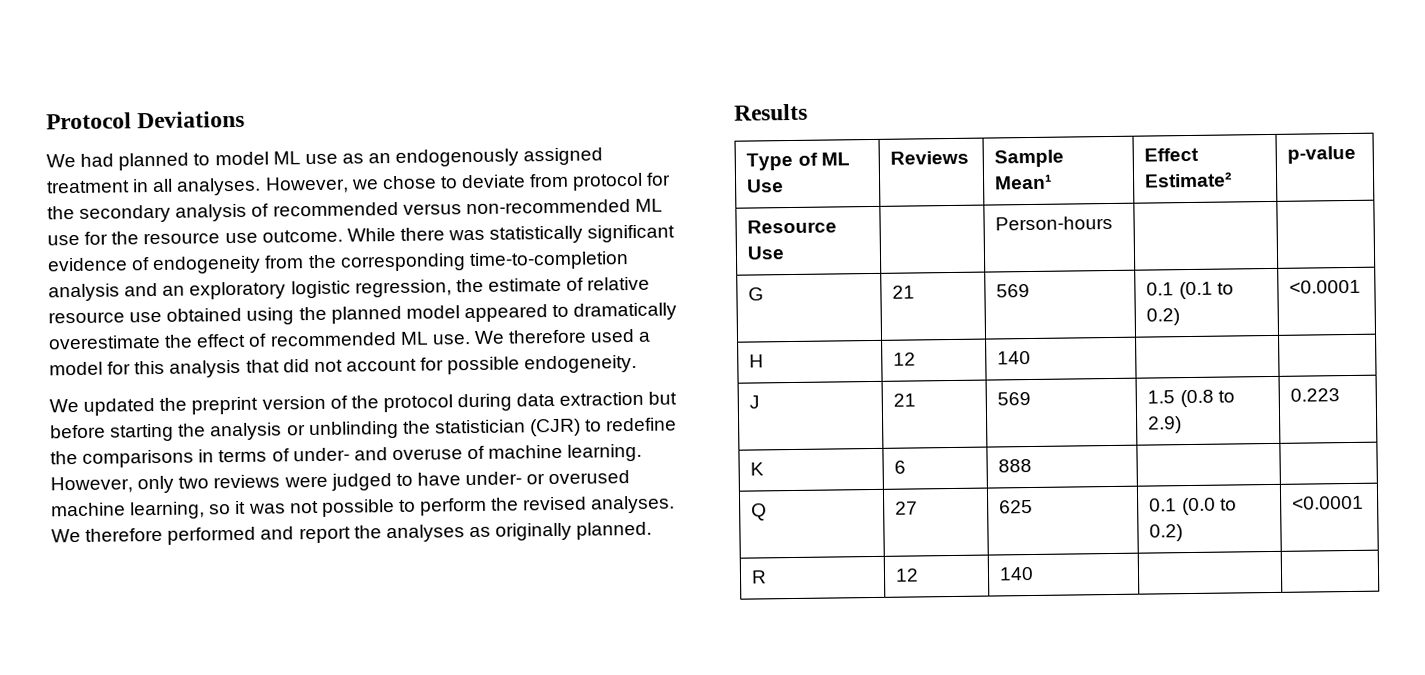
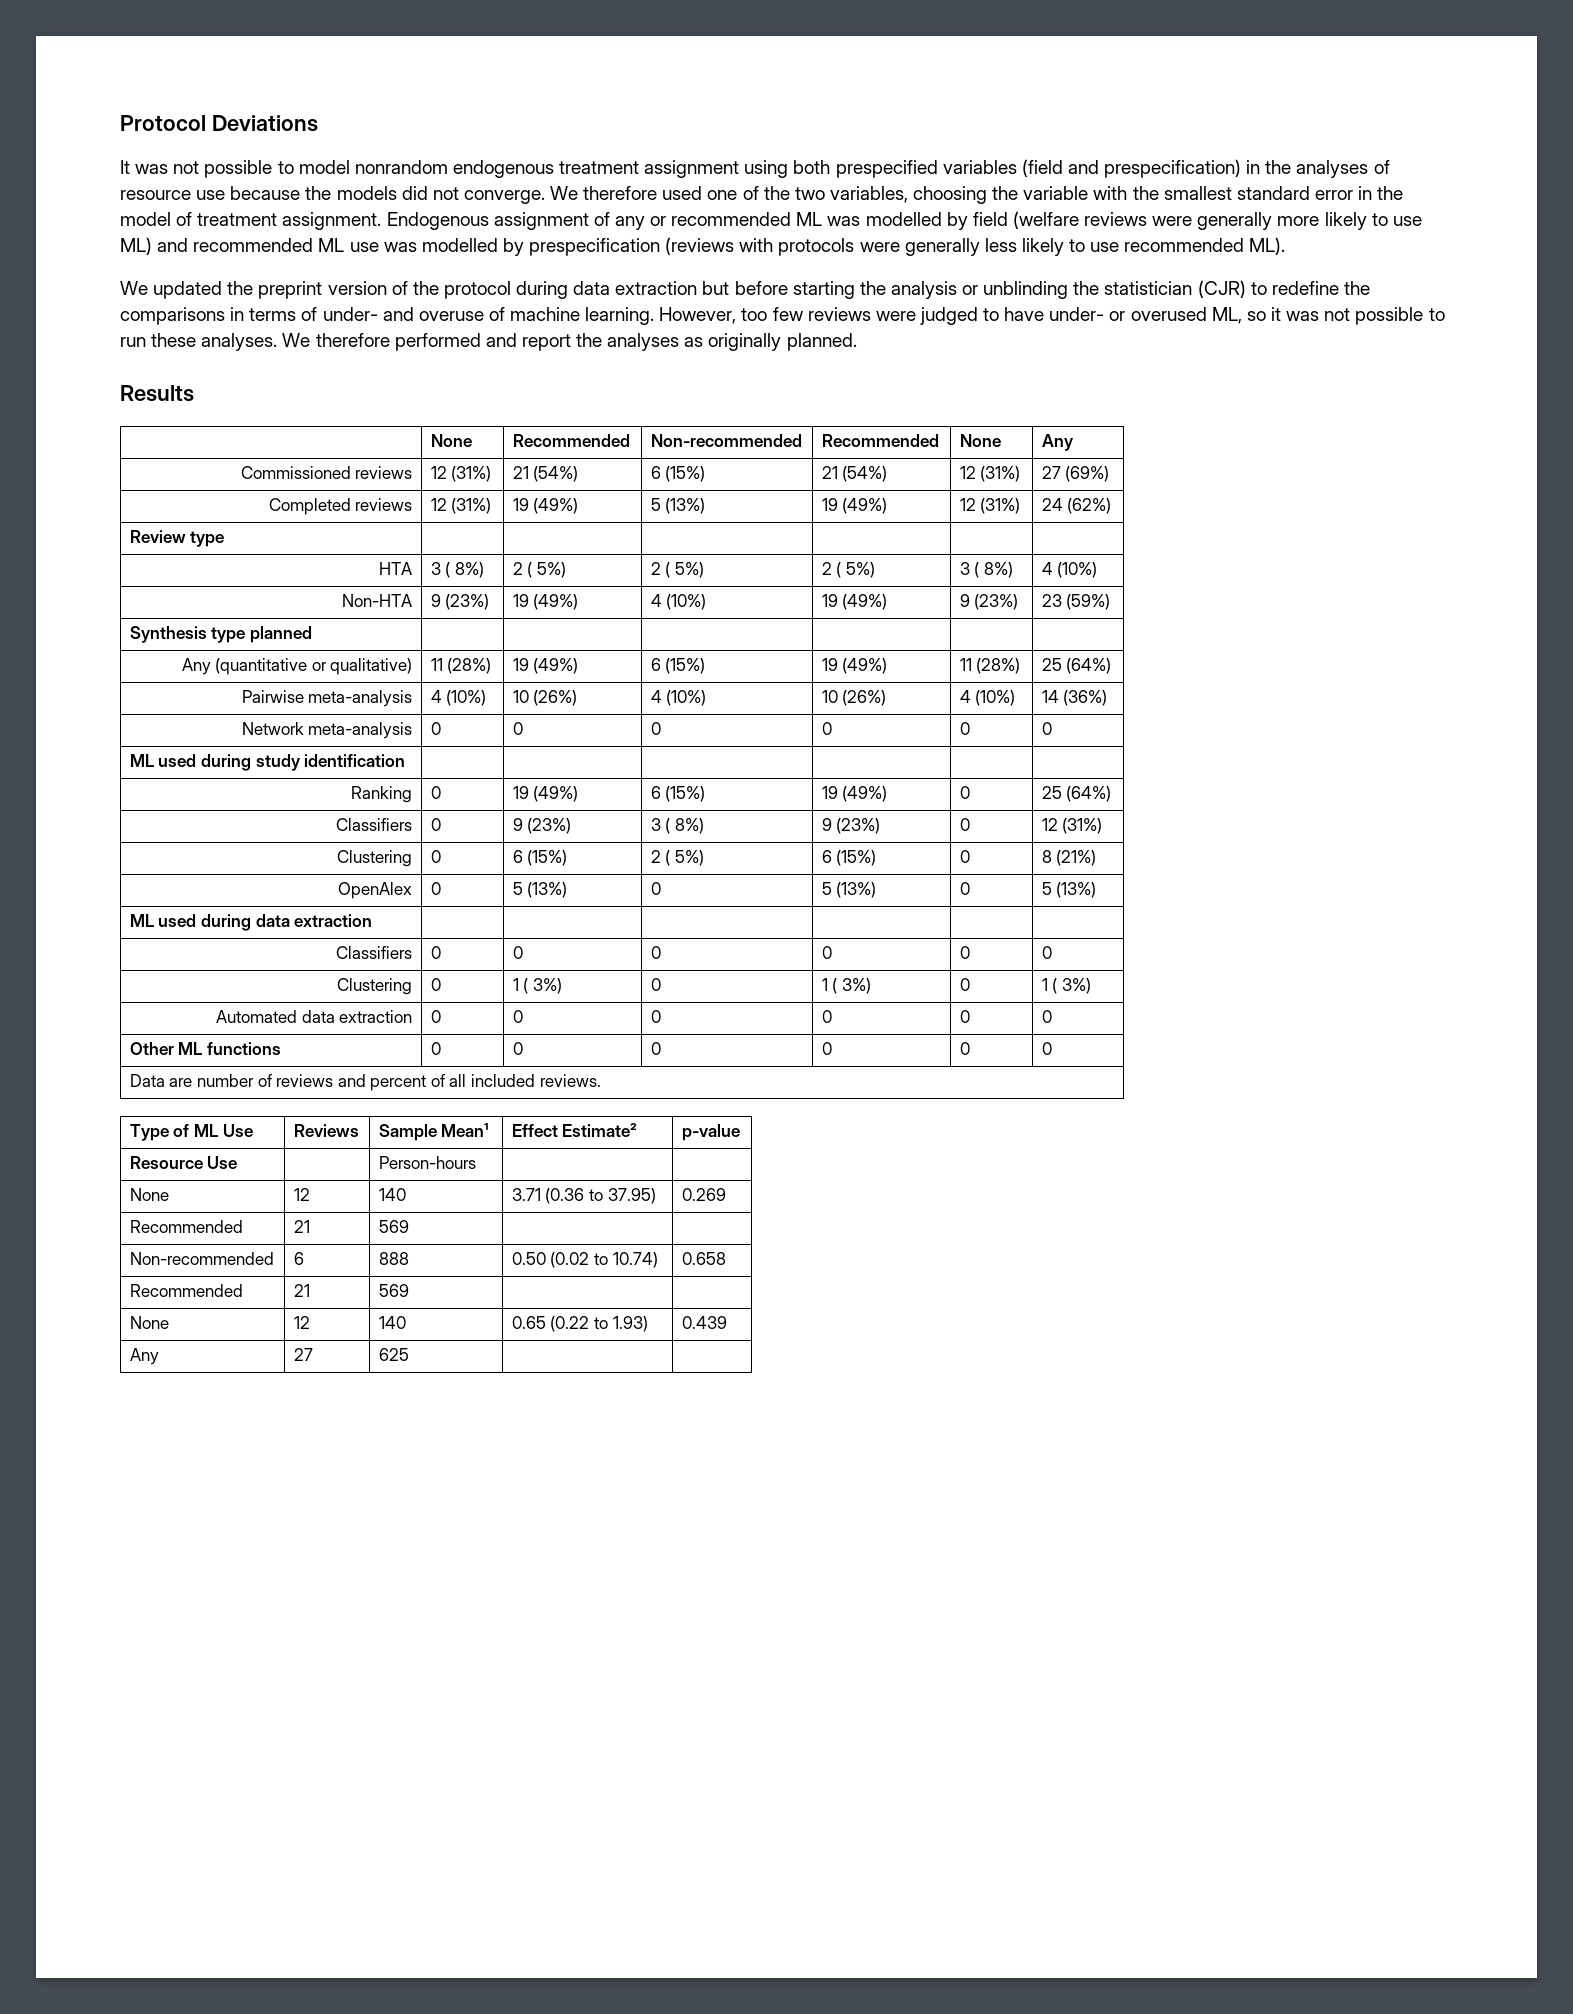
- We had planned to model ML use as an endogenously assigned treatment in all analyses. However, we chose to deviate from protocol for the secondary analysis of recommended versus non-recommended ML use for the resource use outcome. While there was statistically significant evidence of endogeneity from the corresponding time-to-completion analysis and an exploratory logistic regression, the estimate of relative resource use obtained using the planned model appeared to dramatically overestimate the effect of recommended ML use. We therefore used a model for this analysis that did not account for possible endogeneity.
+ It was not possible to model nonrandom endogenous treatment assignment using both prespecified variables (field and prespecification) in the analyses of resource use because the models did not converge. We therefore used one of the two variables, choosing the variable with the smallest standard error in the model of treatment assignment. Endogenous assignment of any or recommended ML was modelled by field (welfare reviews were generally more likely to use ML) and recommended ML use was modelled by prespecification (reviews with protocols were generally less likely to use recommended ML).
- However, only two reviews were judged to have under- or overused machine learning, so it was not possible to perform the revised analyses.
+ However, too few reviews were judged to have under- or overused ML, so it was not possible to run these analyses.
+ | None | Recommended | Non-recommended | Recommended | None | Any
+ Commissioned reviews | 12 (31%) | 21 (54%) | 6 (15%) | 21 (54%) | 12 (31%) | 27 (69%)
+ Completed reviews | 12 (31%) | 19 (49%) | 5 (13%) | 19 (49%) | 12 (31%) | 24 (62%)
+ Review type | | | | | |
+ HTA | 3 ( 8%) | 2 ( 5%) | 2 ( 5%) | 2 ( 5%) | 3 ( 8%) | 4 (10%)
+ Non-HTA | 9 (23%) | 19 (49%) | 4 (10%) | 19 (49%) | 9 (23%) | 23 (59%)
+ Synthesis type planned | | | | | |
+ Any (quantitative or qualitative) | 11 (28%) | 19 (49%) | 6 (15%) | 19 (49%) | 11 (28%) | 25 (64%)
+ Pairwise meta-analysis | 4 (10%) | 10 (26%) | 4 (10%) | 10 (26%) | 4 (10%) | 14 (36%)
+ Network meta-analysis | 0 | 0 | 0 | 0 | 0 | 0
+ ML used during study identification | | | | | |
+ Ranking | 0 | 19 (49%) | 6 (15%) | 19 (49%) | 0 | 25 (64%)
+ Classifiers | 0 | 9 (23%) | 3 ( 8%) | 9 (23%) | 0 | 12 (31%)
+ Clustering | 0 | 6 (15%) | 2 ( 5%) | 6 (15%) | 0 | 8 (21%)
+ OpenAlex | 0 | 5 (13%) | 0 | 5 (13%) | 0 | 5 (13%)
+ ML used during data extraction | | | | | |
+ Classifiers | 0 | 0 | 0 | 0 | 0 | 0
+ Clustering | 0 | 1 ( 3%) | 0 | 1 ( 3%) | 0 | 1 ( 3%)
+ Automated data extraction | 0 | 0 | 0 | 0 | 0 | 0
+ Other ML functions | 0 | 0 | 0 | 0 | 0 | 0
+ Data are number of reviews and percent of all included reviews.
- G | 21 | 569 | 0.1 (0.1 to 0.2) | <0.0001
- H | 12 | 140 | |
- J | 21 | 569 | 1.5 (0.8 to 2.9) | 0.223
- K | 6 | 888 | |
- Q | 27 | 625 | 0.1 (0.0 to 0.2) | <0.0001
- R | 12 | 140 | |
+ None | 12 | 140 | 3.71 (0.36 to 37.95) | 0.269
+ Recommended | 21 | 569 | |
+ Non-recommended | 6 | 888 | 0.50 (0.02 to 10.74) | 0.658
+ Recommended | 21 | 569 | |
+ None | 12 | 140 | 0.65 (0.22 to 1.93) | 0.439
+ Any | 27 | 625 | |

